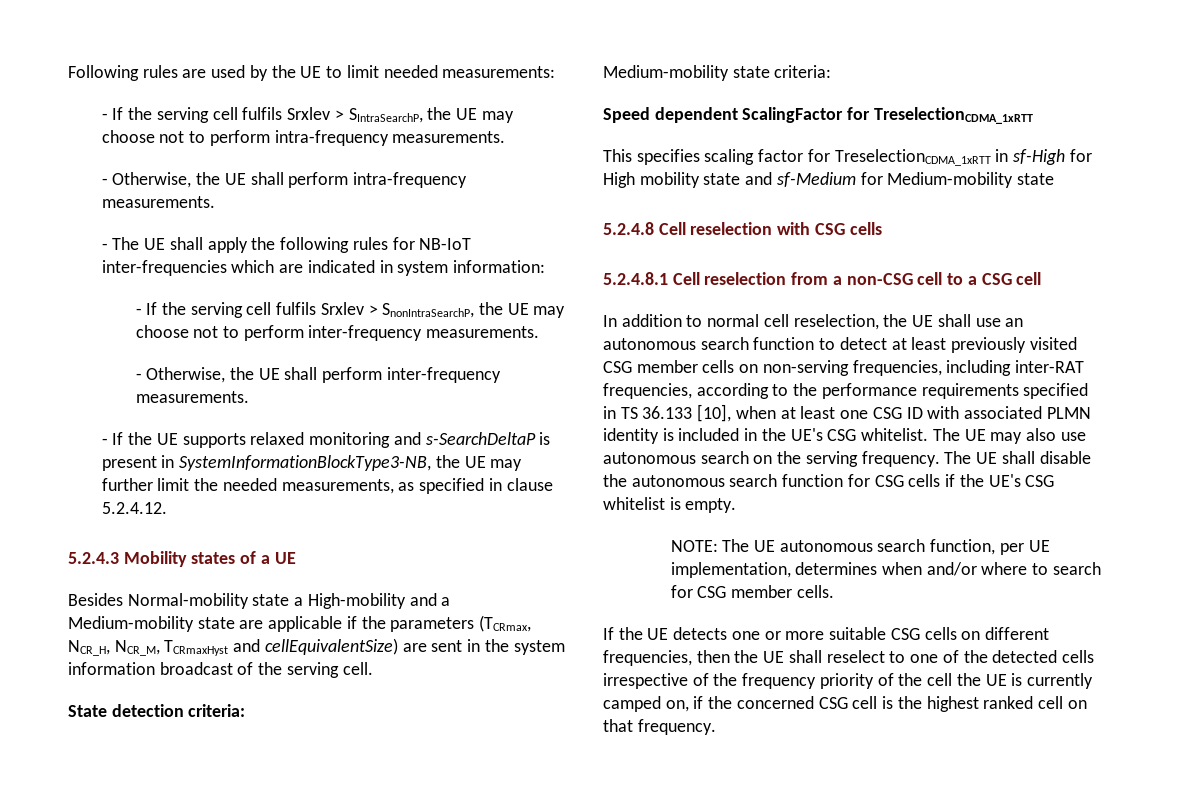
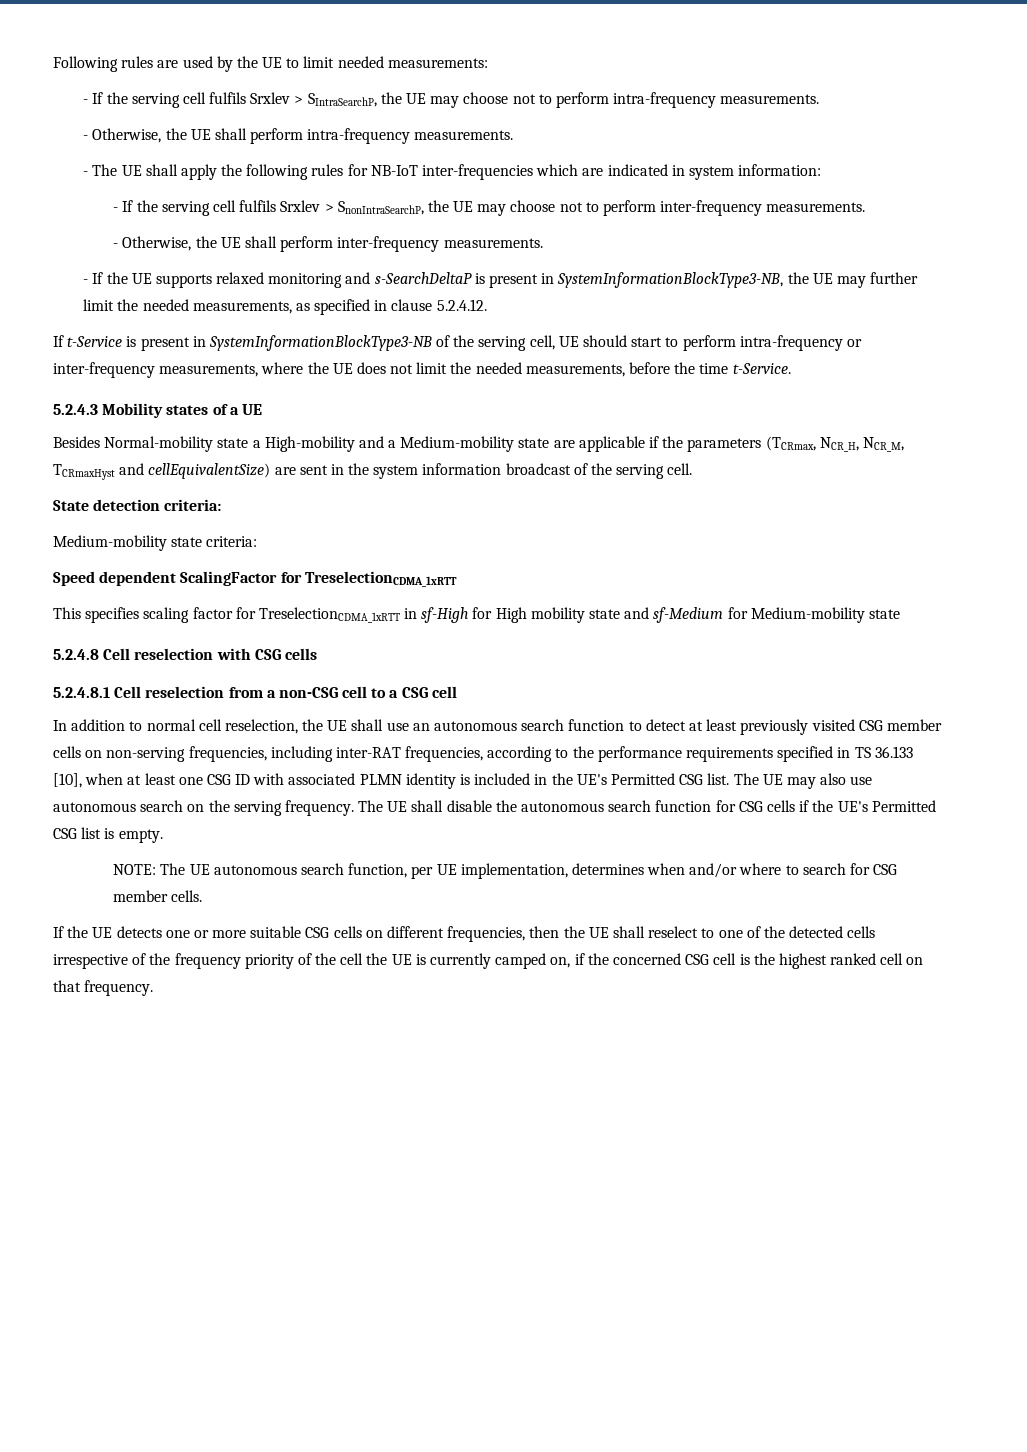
+ If t-Service is present in SystemInformationBlockType3-NB of the serving cell, UE should start to perform intra-frequency or inter-frequency measurements, where the UE does not limit the needed measurements, before the time t-Service.
- In addition to normal cell reselection, the UE shall use an autonomous search function to detect at least previously visited CSG member cells on non-serving frequencies, including inter-RAT frequencies, according to the performance requirements specified in TS 36.133 [10], when at least one CSG ID with associated PLMN identity is included in the UE's CSG whitelist.
+ In addition to normal cell reselection, the UE shall use an autonomous search function to detect at least previously visited CSG member cells on non-serving frequencies, including inter-RAT frequencies, according to the performance requirements specified in TS 36.133 [10], when at least one CSG ID with associated PLMN identity is included in the UE's Permitted CSG list.
- The UE shall disable the autonomous search function for CSG cells if the UE's CSG whitelist is empty.
+ The UE shall disable the autonomous search function for CSG cells if the UE's Permitted CSG list is empty.

